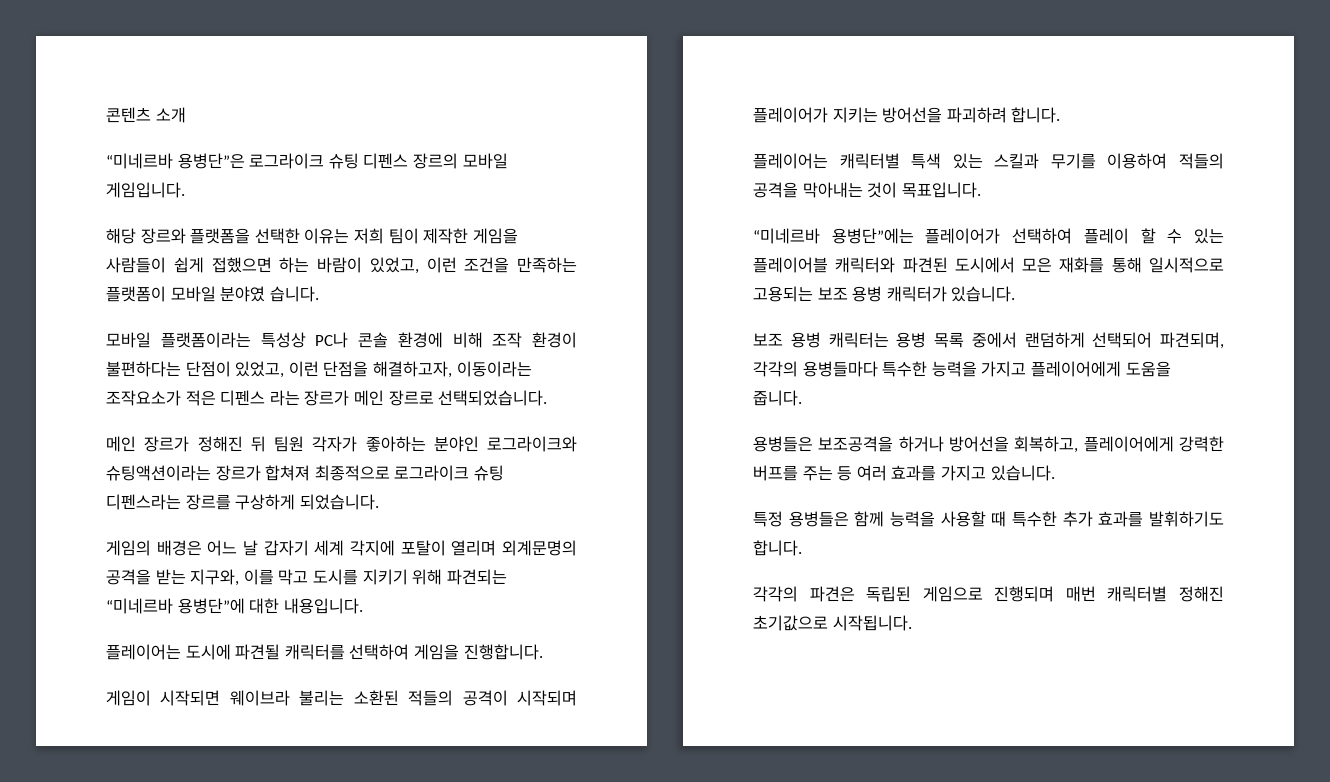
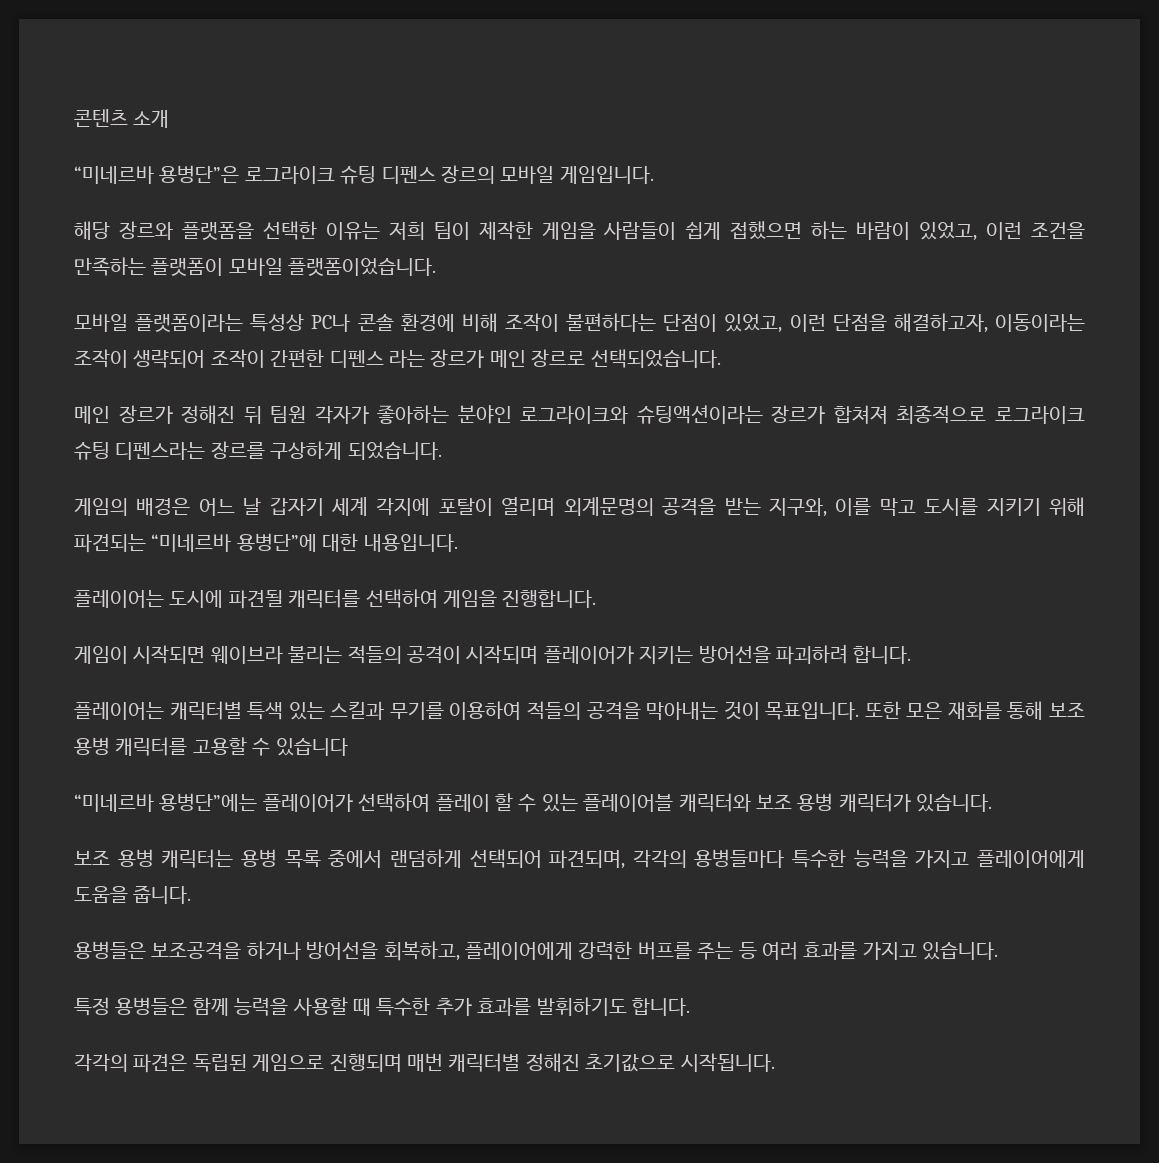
- 해당 장르와 플랫폼을 선택한 이유는 저희 팀이 제작한 게임을 사람들이 쉽게 접했으면 하는 바람이 있었고, 이런 조건을 만족하는 플랫폼이 모바일 분야였 습니다.
+ 해당 장르와 플랫폼을 선택한 이유는 저희 팀이 제작한 게임을 사람들이 쉽게 접했으면 하는 바람이 있었고, 이런 조건을 만족하는 플랫폼이 모바일 플랫폼이었습니다.
- 모바일 플랫폼이라는 특성상 PC나 콘솔 환경에 비해 조작 환경이 불편하다는 단점이 있었고, 이런 단점을 해결하고자, 이동이라는 조작요소가 적은 디펜스 라는 장르가 메인 장르로 선택되었습니다.
+ 모바일 플랫폼이라는 특성상 PC나 콘솔 환경에 비해 조작이 불편하다는 단점이 있었고, 이런 단점을 해결하고자, 이동이라는 조작이 생략되어 조작이 간편한 디펜스 라는 장르가 메인 장르로 선택되었습니다.
- 게임이 시작되면 웨이브라 불리는 소환된 적들의 공격이 시작되며 플레이어가 지키는 방어선을 파괴하려 합니다.
+ 게임이 시작되면 웨이브라 불리는 적들의 공격이 시작되며 플레이어가 지키는 방어선을 파괴하려 합니다.
+ 또한 모은 재화를 통해 보조 용병 캐릭터를 고용할 수 있습니다
- “미네르바 용병단”에는 플레이어가 선택하여 플레이 할 수 있는 플레이어블 캐릭터와 파견된 도시에서 모은 재화를 통해 일시적으로 고용되는 보조 용병 캐릭터가 있습니다.
+ “미네르바 용병단”에는 플레이어가 선택하여 플레이 할 수 있는 플레이어블 캐릭터와 보조 용병 캐릭터가 있습니다.

